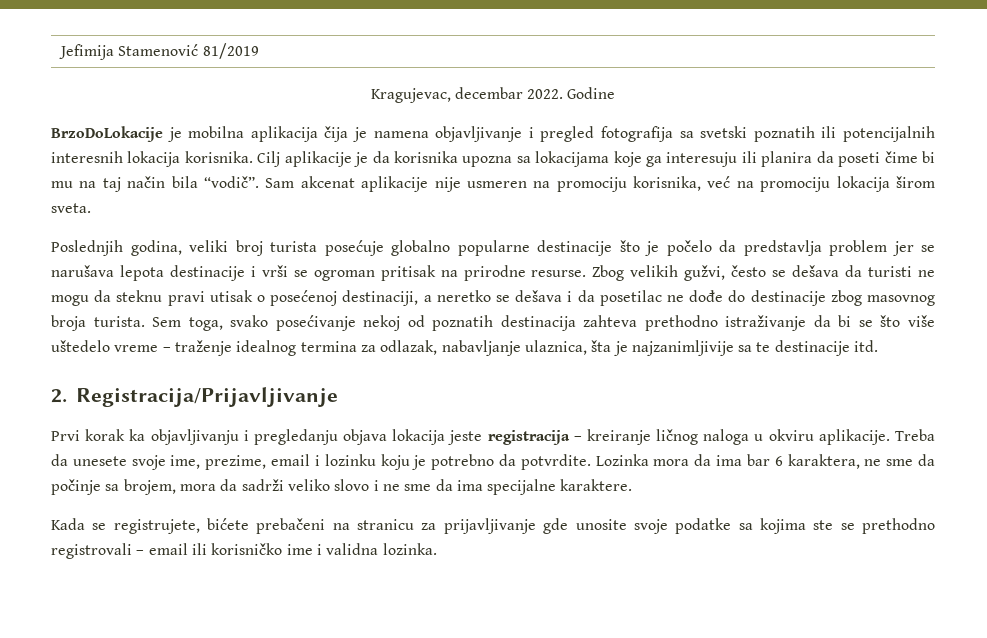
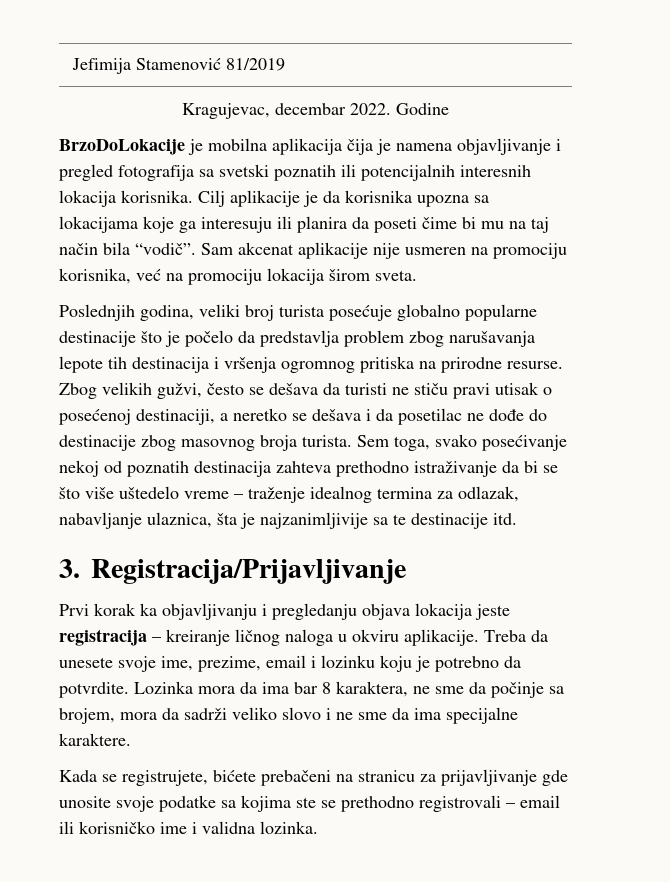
- Poslednjih godina, veliki broj turista posećuje globalno popularne destinacije što je počelo da predstavlja problem jer se narušava lepota destinacije i vrši se ogroman pritisak na prirodne resurse.
+ Poslednjih godina, veliki broj turista posećuje globalno popularne destinacije što je počelo da predstavlja problem zbog narušavanja lepote tih destinacija i vršenja ogromnog pritiska na prirodne resurse.
- Zbog velikih gužvi, često se dešava da turisti ne mogu da steknu pravi utisak o posećenoj destinaciji, a neretko se dešava i da posetilac ne dođe do destinacije zbog masovnog broja turista.
+ Zbog velikih gužvi, često se dešava da turisti ne stiču pravi utisak o posećenoj destinaciji, a neretko se dešava i da posetilac ne dođe do destinacije zbog masovnog broja turista.
- 2. Registracija/Prijavljivanje
+ 3. Registracija/Prijavljivanje
- Lozinka mora da ima bar 6 karaktera, ne sme da počinje sa brojem, mora da sadrži veliko slovo i ne sme da ima specijalne karaktere.
+ Lozinka mora da ima bar 8 karaktera, ne sme da počinje sa brojem, mora da sadrži veliko slovo i ne sme da ima specijalne karaktere.

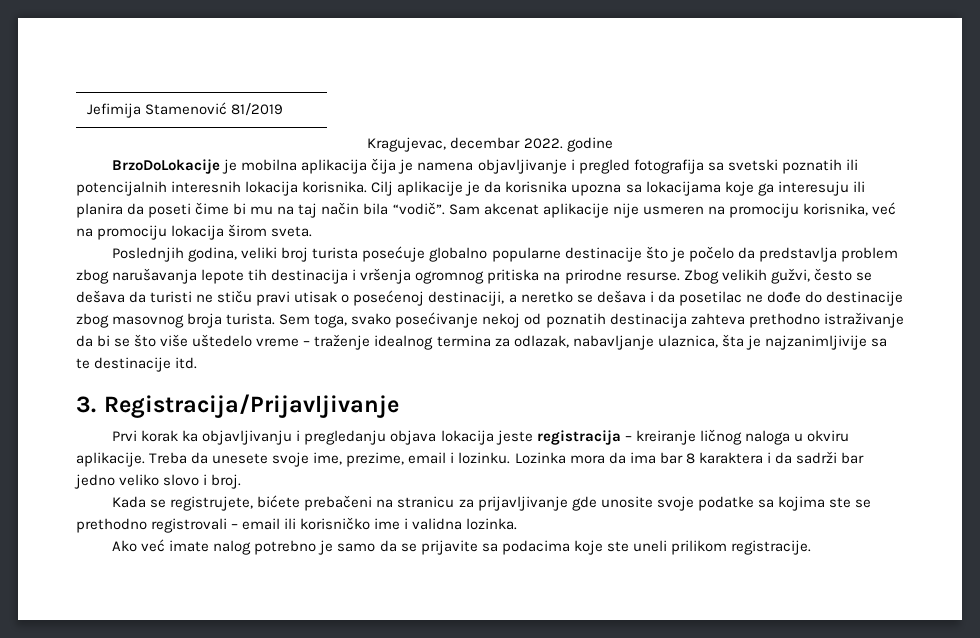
- Kragujevac, decembar 2022. Godine
+ Kragujevac, decembar 2022. godine
- Treba da unesete svoje ime, prezime, email i lozinku koju je potrebno da potvrdite.
+ Treba da unesete svoje ime, prezime, email i lozinku.
- Lozinka mora da ima bar 8 karaktera, ne sme da počinje sa brojem, mora da sadrži veliko slovo i ne sme da ima specijalne karaktere.
+ Lozinka mora da ima bar 8 karaktera i da sadrži bar jedno veliko slovo i broj.
+ Ako već imate nalog potrebno je samo da se prijavite sa podacima koje ste uneli prilikom registracije.

